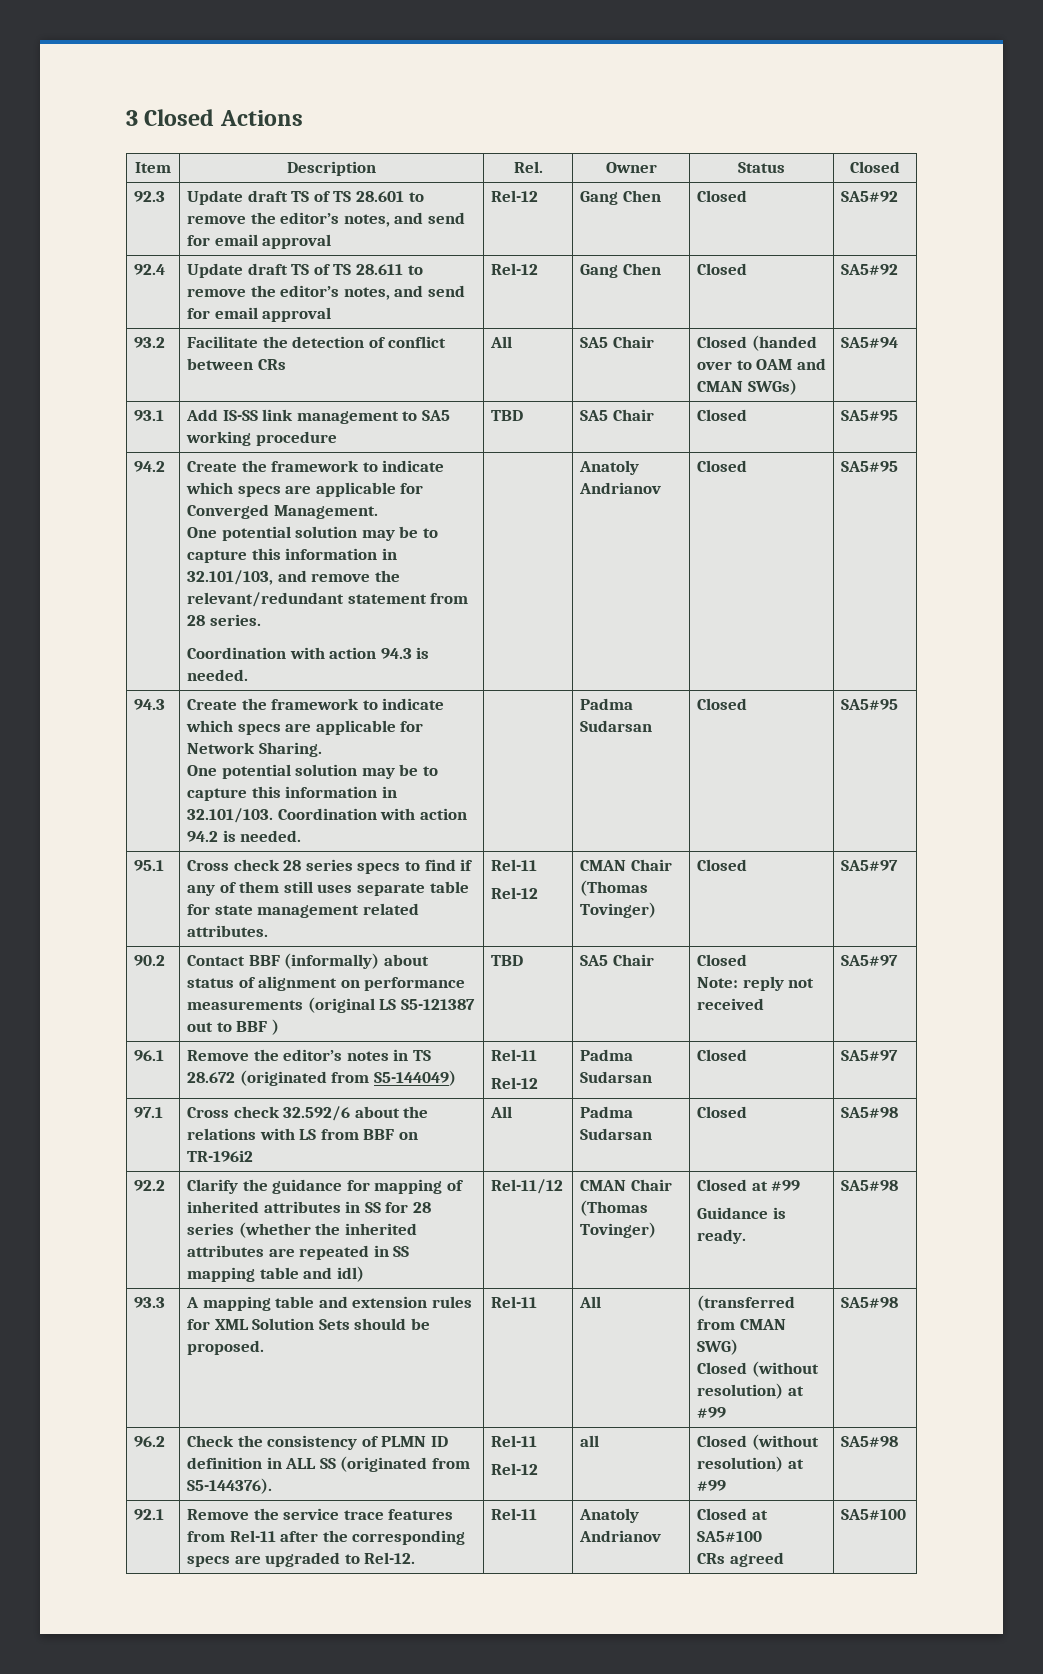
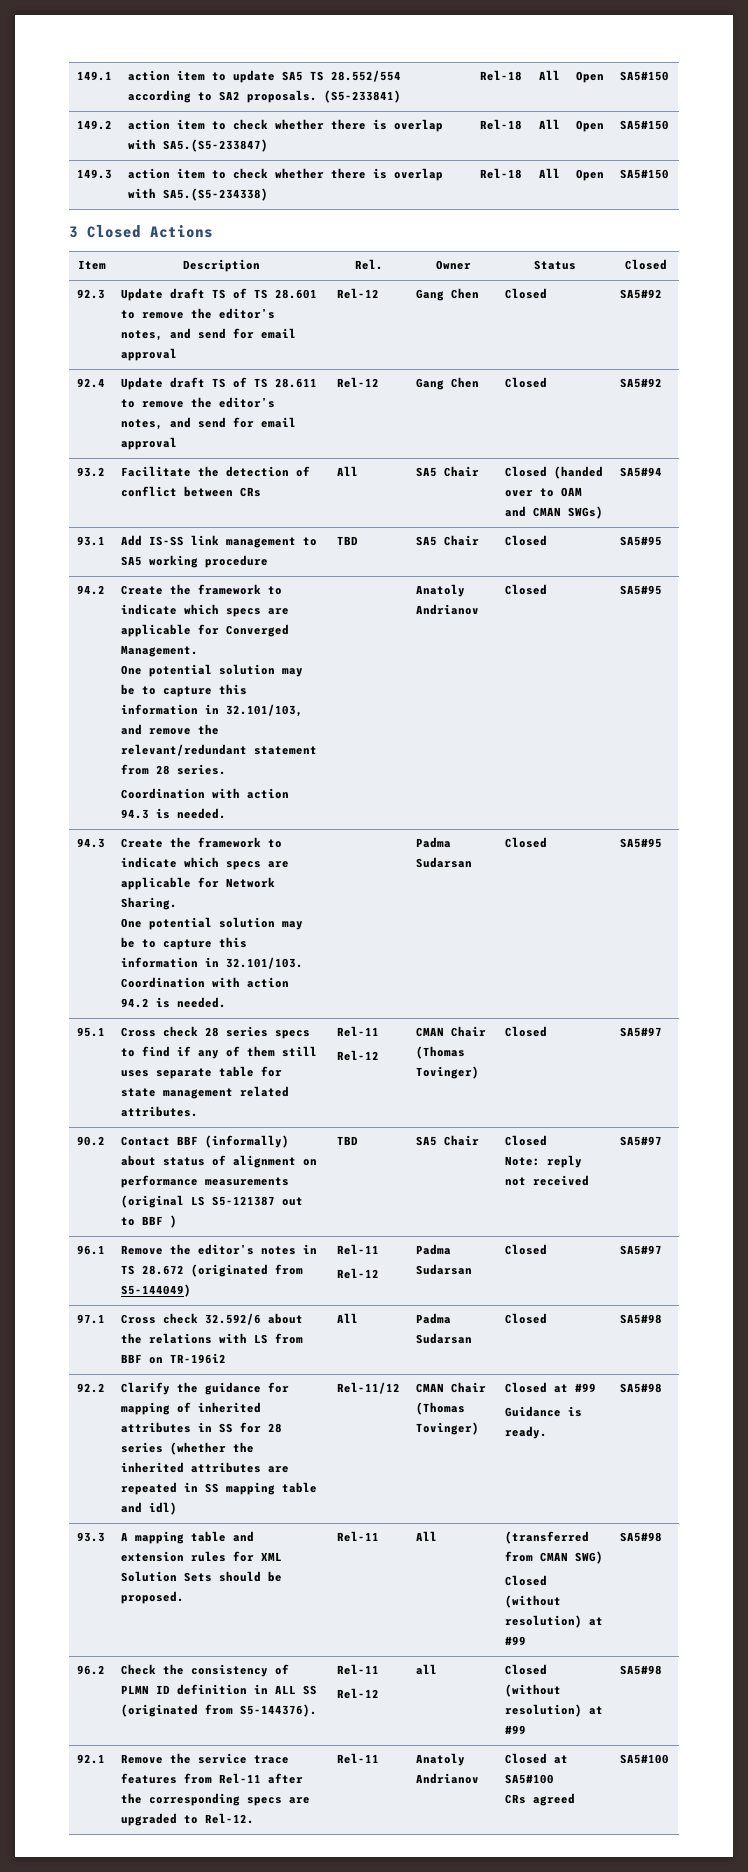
+ 149.1 | action item to update SA5 TS 28.552/554 according to SA2 proposals. (S5-233841) | Rel-18 | All | Open | SA5#150
+ 149.2 | action item to check whether there is overlap with SA5.(S5-233847) | Rel-18 | All | Open | SA5#150
+ 149.3 | action item to check whether there is overlap with SA5.(S5-234338) | Rel-18 | All | Open | SA5#150

